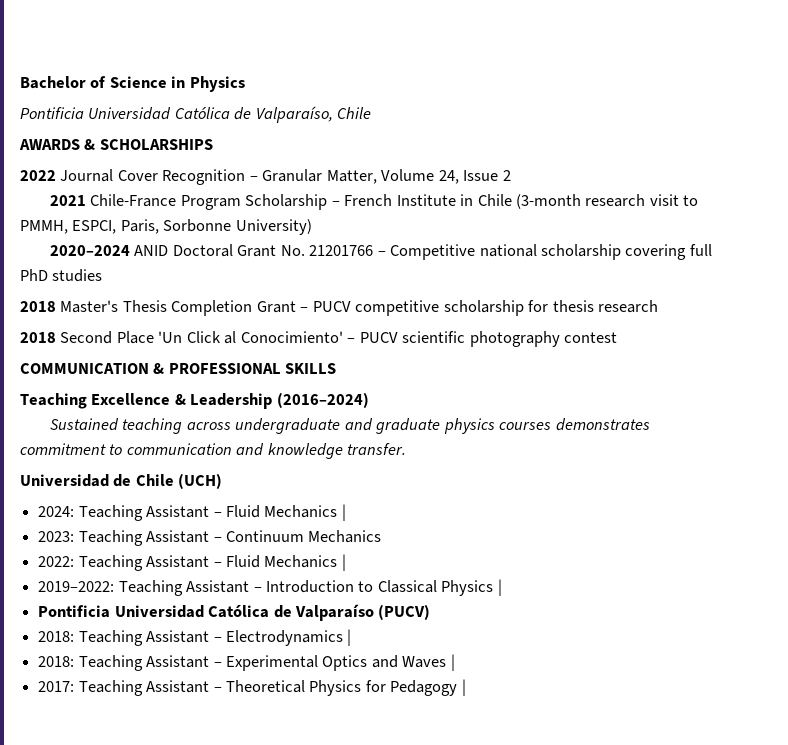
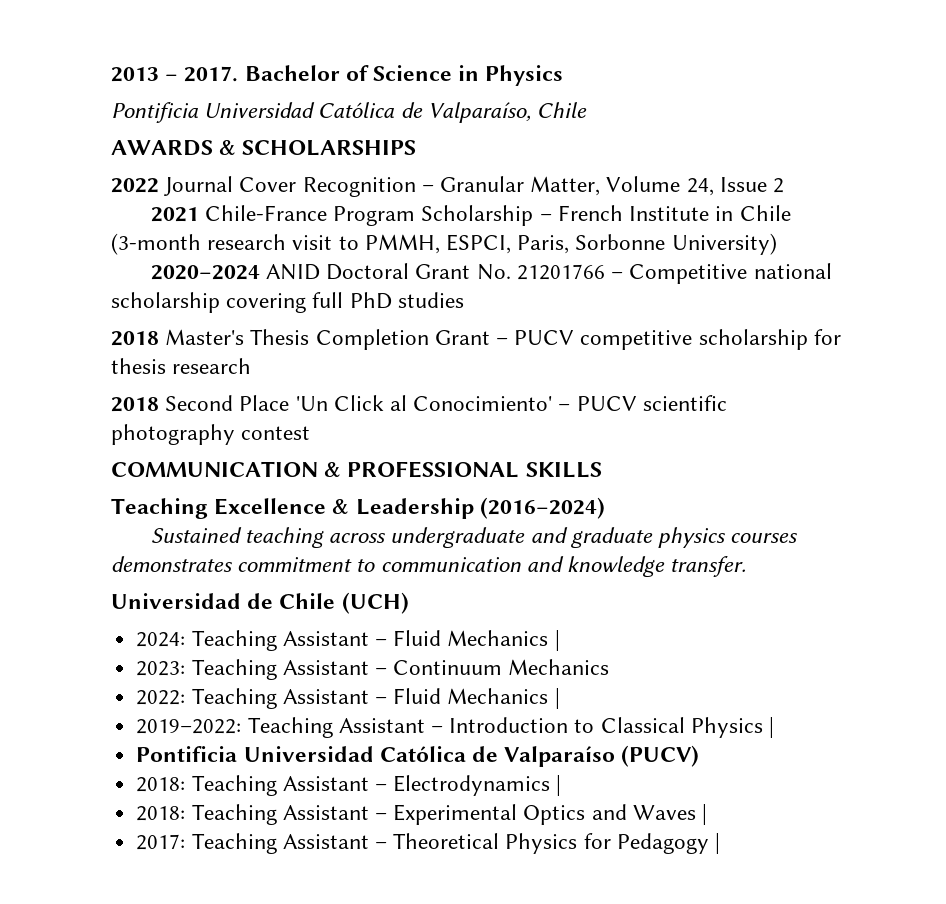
+ 2013 – 2017.

